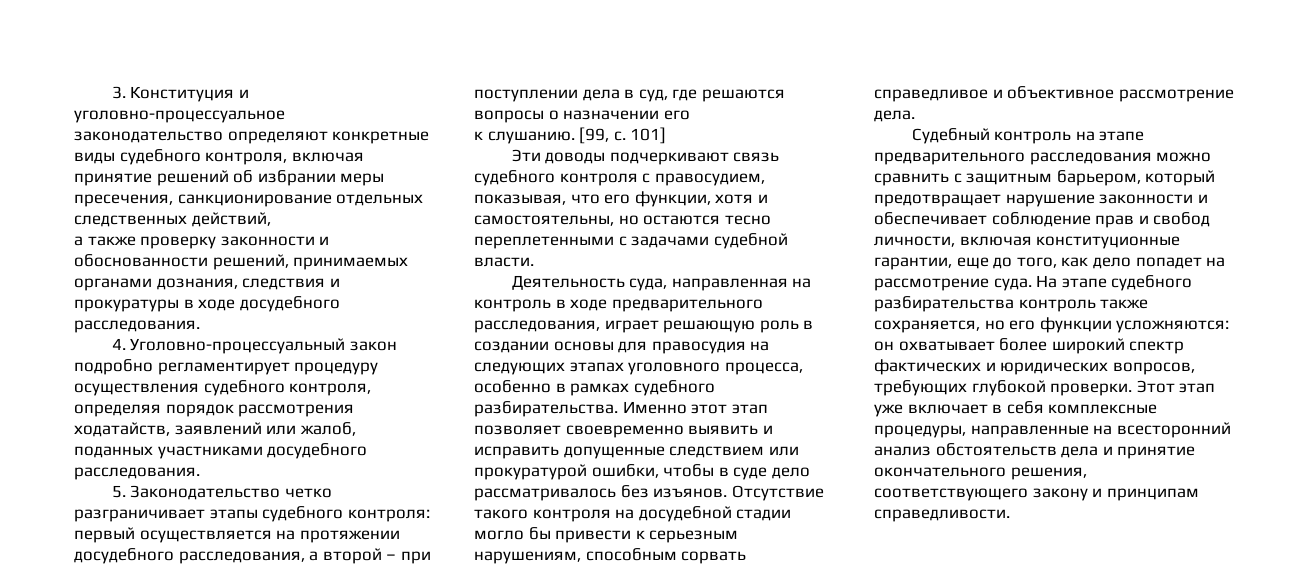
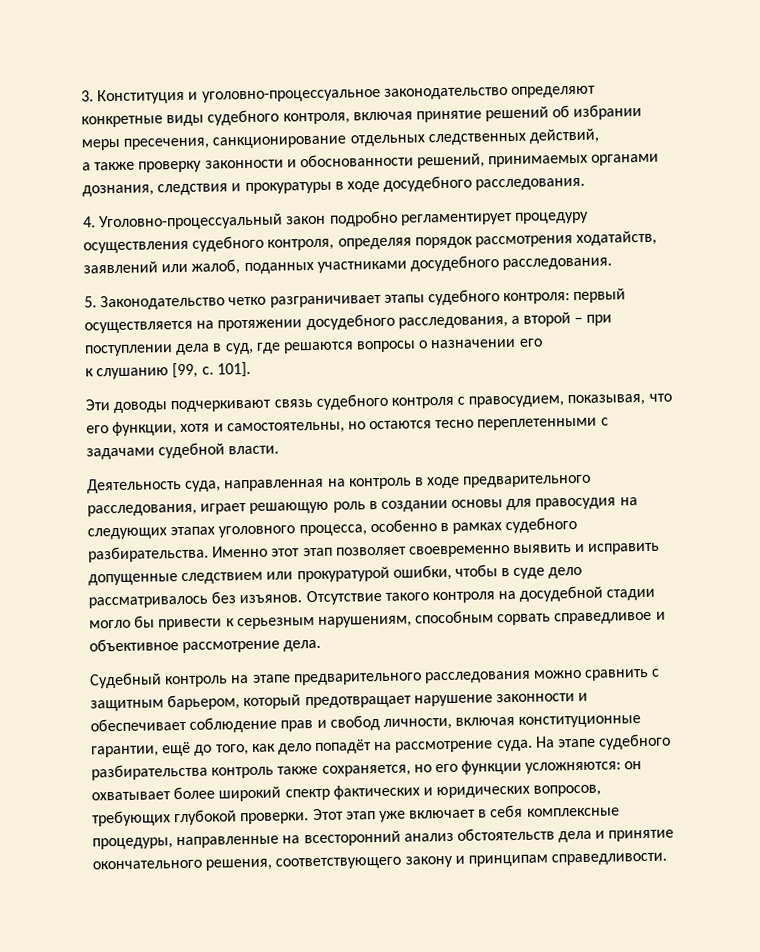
- к слушанию. [99, с.
+ к слушанию [99, с.
- 101]
+ 101].
- Судебный контроль на этапе предварительного расследования можно сравнить с защитным барьером, который предотвращает нарушение законности и обеспечивает соблюдение прав и свобод личности, включая конституционные гарантии, еще до того, как дело попадет на рассмотрение суда.
+ Судебный контроль на этапе предварительного расследования можно сравнить с защитным барьером, который предотвращает нарушение законности и обеспечивает соблюдение прав и свобод личности, включая конституционные гарантии, ещё до того, как дело попадёт на рассмотрение суда.

